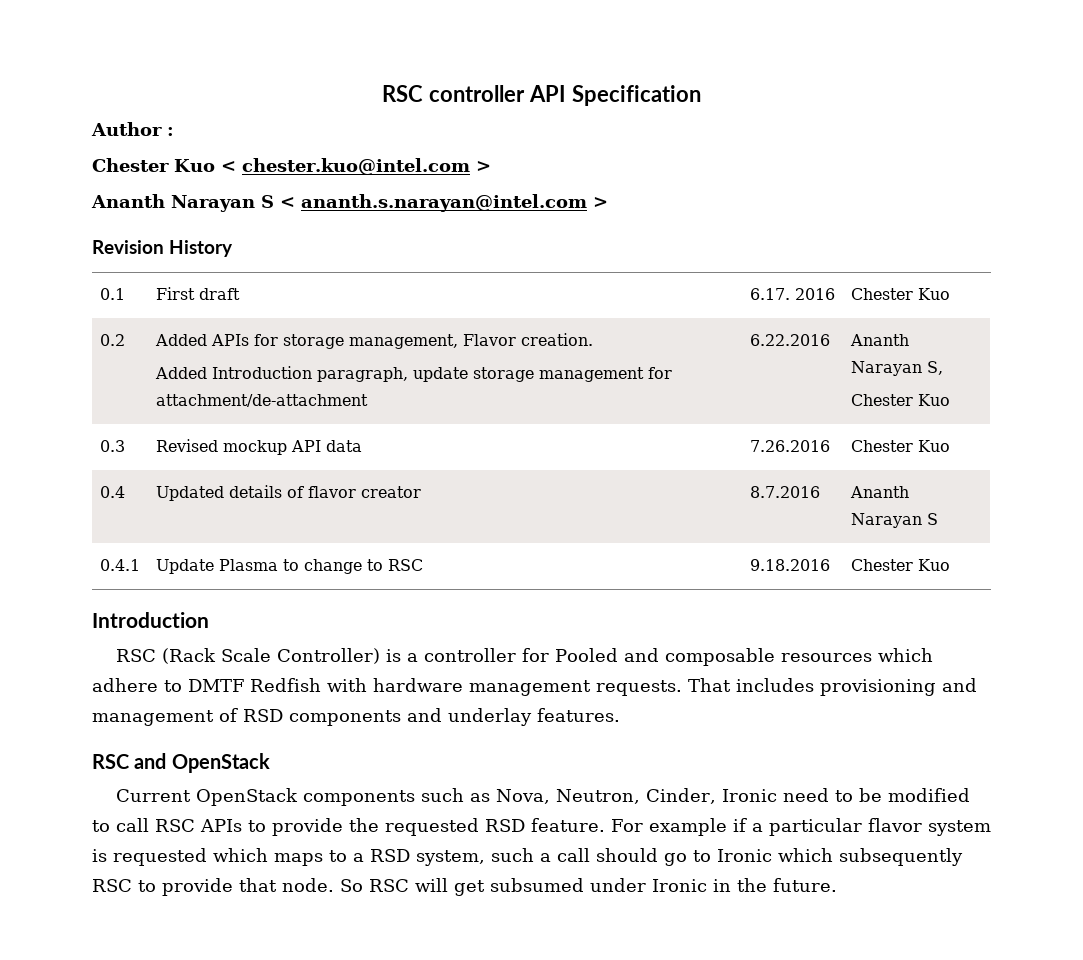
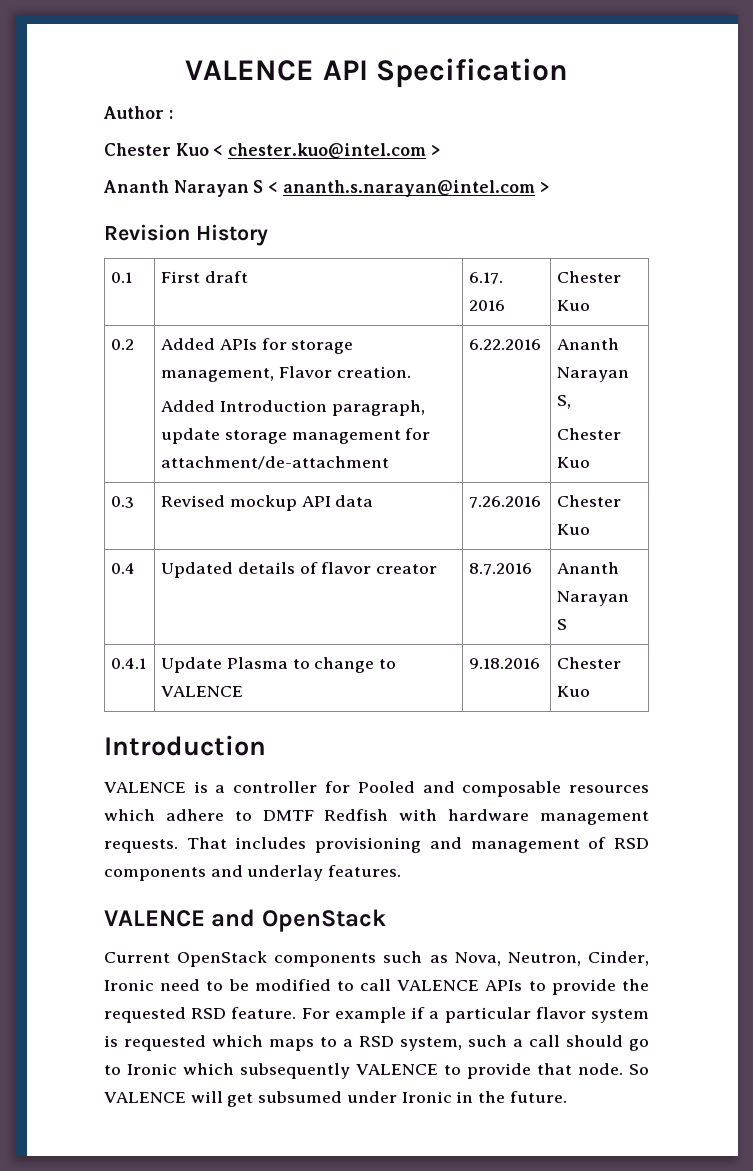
- RSC controller API Specification
+ VALENCE API Specification
- 0.4.1 | Update Plasma to change to RSC | 9.18.2016 | Chester Kuo
+ 0.4.1 | Update Plasma to change to VALENCE | 9.18.2016 | Chester Kuo
- RSC (Rack Scale Controller) is a controller for Pooled and composable resources which adhere to DMTF Redfish with hardware management requests.
+ VALENCE is a controller for Pooled and composable resources which adhere to DMTF Redfish with hardware management requests.
- RSC and OpenStack
+ VALENCE and OpenStack
- Current OpenStack components such as Nova, Neutron, Cinder, Ironic need to be modified to call RSC APIs to provide the requested RSD feature.
+ Current OpenStack components such as Nova, Neutron, Cinder, Ironic need to be modified to call VALENCE APIs to provide the requested RSD feature.
- For example if a particular flavor system is requested which maps to a RSD system, such a call should go to Ironic which subsequently RSC to provide that node.
+ For example if a particular flavor system is requested which maps to a RSD system, such a call should go to Ironic which subsequently VALENCE to provide that node.
- So RSC will get subsumed under Ironic in the future.
+ So VALENCE will get subsumed under Ironic in the future.

